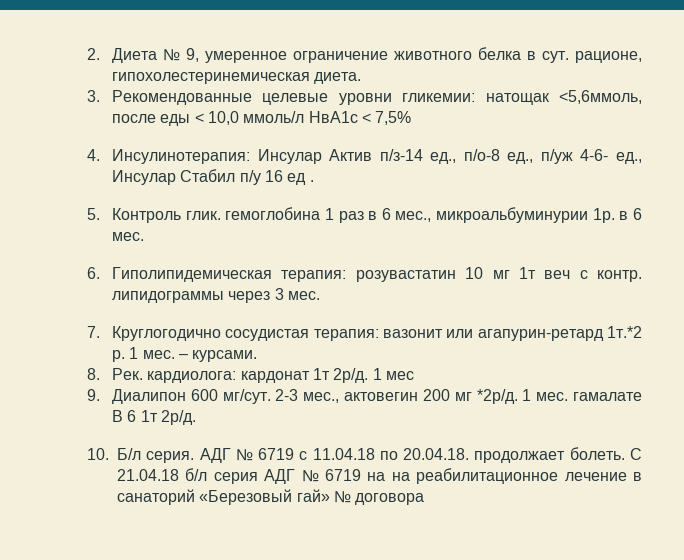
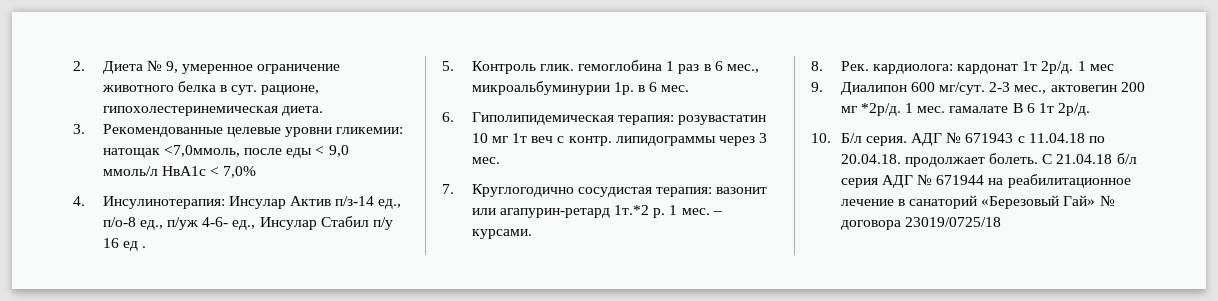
- 3. Рекомендованные целевые уровни гликемии: натощак <5,6ммоль, после еды < 10,0 ммоль/л НвА1с < 7,5%
+ 3. Рекомендованные целевые уровни гликемии: натощак <7,0ммоль, после еды < 9,0 ммоль/л НвА1с < 7,0%
- АДГ № 6719 с 11.04.18 по 20.04.18. продолжает болеть.
+ АДГ № 671943 с 11.04.18 по 20.04.18. продолжает болеть.
- С 21.04.18 б/л серия АДГ № 6719 на на реабилитационное лечение в санаторий «Березовый гай» № договора
+ С 21.04.18 б/л серия АДГ № 671944 на реабилитационное лечение в санаторий «Березовый Гай» № договора 23019/0725/18

